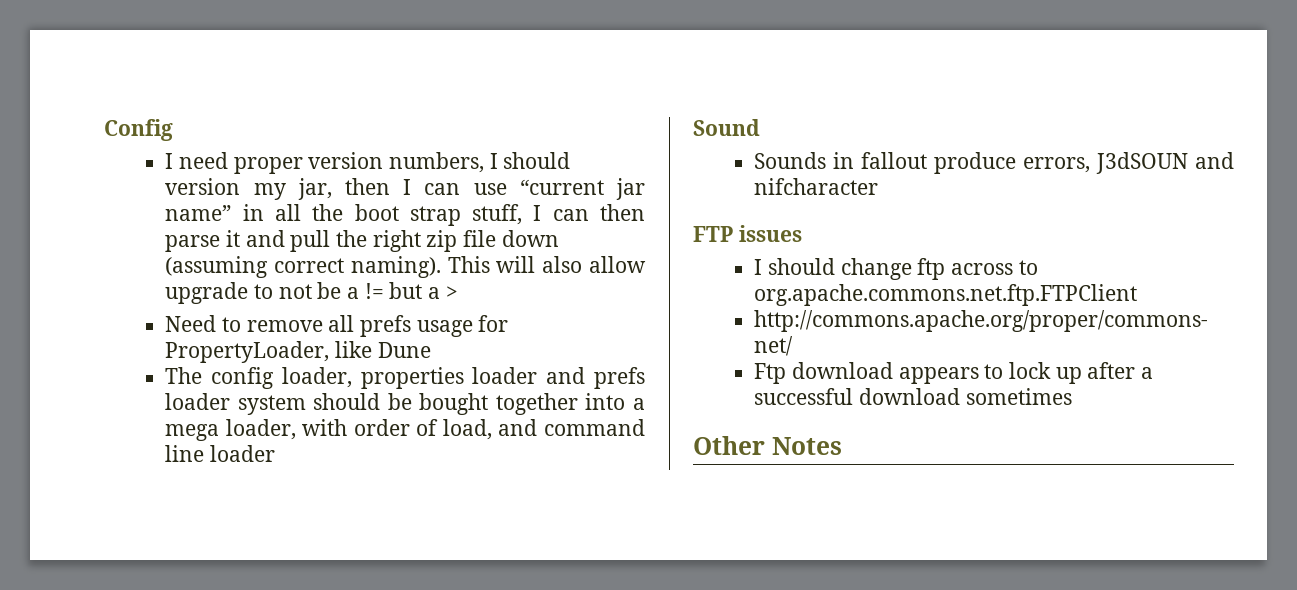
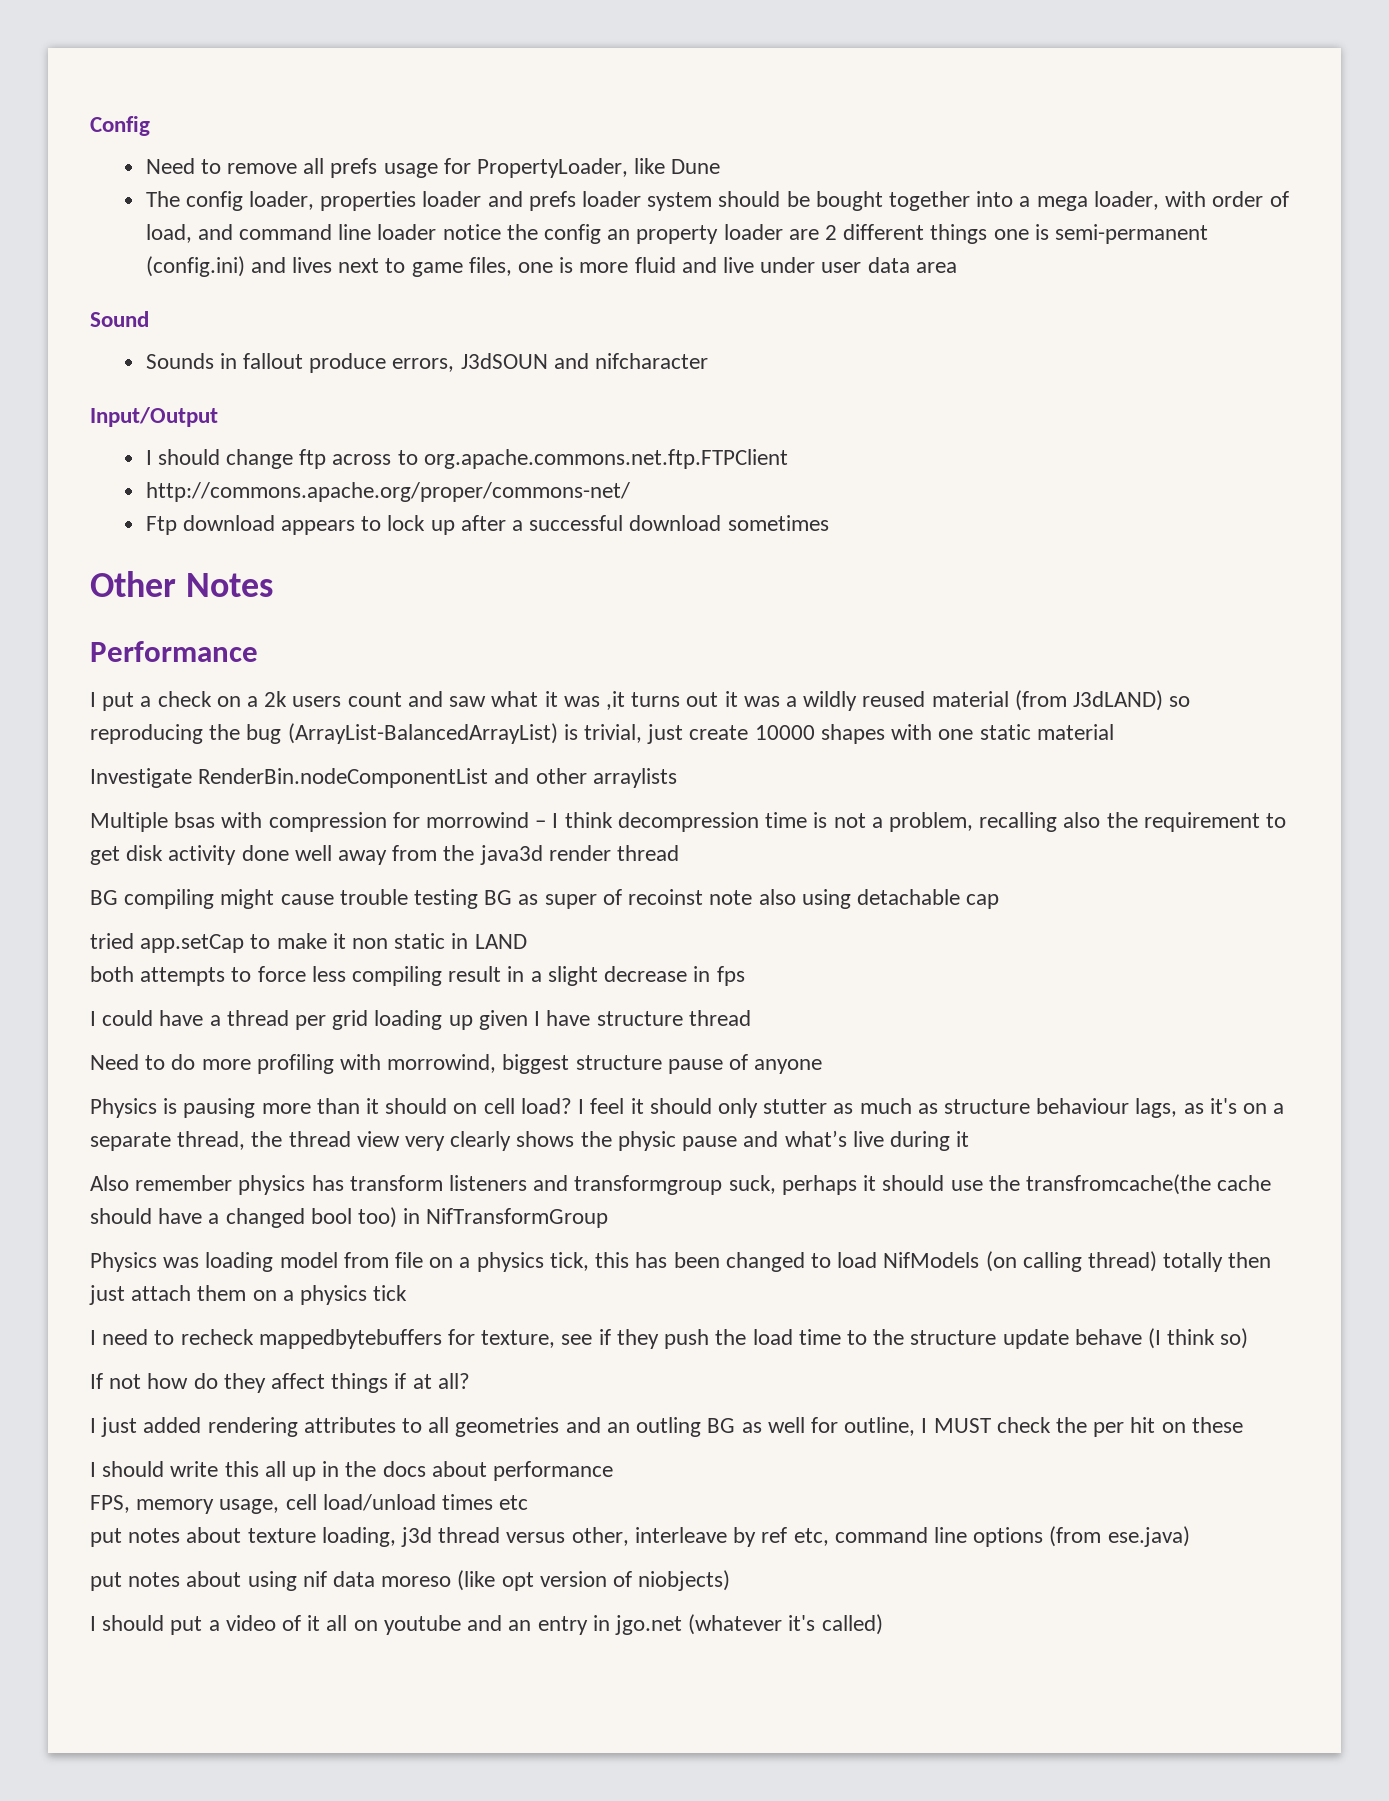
- I need proper version numbers, I should version my jar, then I can use “current jar name” in all the boot strap stuff, I can then parse it and pull the right zip file down (assuming correct naming). This will also allow upgrade to not be a != but a >
- The config loader, properties loader and prefs loader system should be bought together into a mega loader, with order of load, and command line loader
+ The config loader, properties loader and prefs loader system should be bought together into a mega loader, with order of load, and command line loader notice the config an property loader are 2 different things one is semi-permanent (config.ini) and lives next to game files, one is more fluid and live under user data area
- FTP issues
+ Input/Output
+ Performance
+ I put a check on a 2k users count and saw what it was ,it turns out it was a wildly reused material (from J3dLAND) so reproducing the bug (ArrayList-BalancedArrayList) is trivial, just create 10000 shapes with one static material
+ Investigate RenderBin.nodeComponentList and other arraylists
+ Multiple bsas with compression for morrowind – I think decompression time is not a problem, recalling also the requirement to get disk activity done well away from the java3d render thread
+ BG compiling might cause trouble testing BG as super of recoinst note also using detachable cap
+ tried app.setCap to make it non static in LAND
+ both attempts to force less compiling result in a slight decrease in fps
+ I could have a thread per grid loading up given I have structure thread
+ Need to do more profiling with morrowind, biggest structure pause of anyone
+ Physics is pausing more than it should on cell load? I feel it should only stutter as much as structure behaviour lags, as it's on a separate thread, the thread view very clearly shows the physic pause and what’s live during it
+ Also remember physics has transform listeners and transformgroup suck, perhaps it should use the transfromcache(the cache should have a changed bool too) in NifTransformGroup
+ Physics was loading model from file on a physics tick, this has been changed to load NifModels (on calling thread) totally then just attach them on a physics tick
+ I need to recheck mappedbytebuffers for texture, see if they push the load time to the structure update behave (I think so)
+ If not how do they affect things if at all?
+ I just added rendering attributes to all geometries and an outling BG as well for outline, I MUST check the per hit on these
+ I should write this all up in the docs about performance
+ FPS, memory usage, cell load/unload times etc
+ put notes about texture loading, j3d thread versus other, interleave by ref etc, command line options (from ese.java)
+ put notes about using nif data moreso (like opt version of niobjects)
+ I should put a video of it all on youtube and an entry in jgo.net (whatever it's called)

